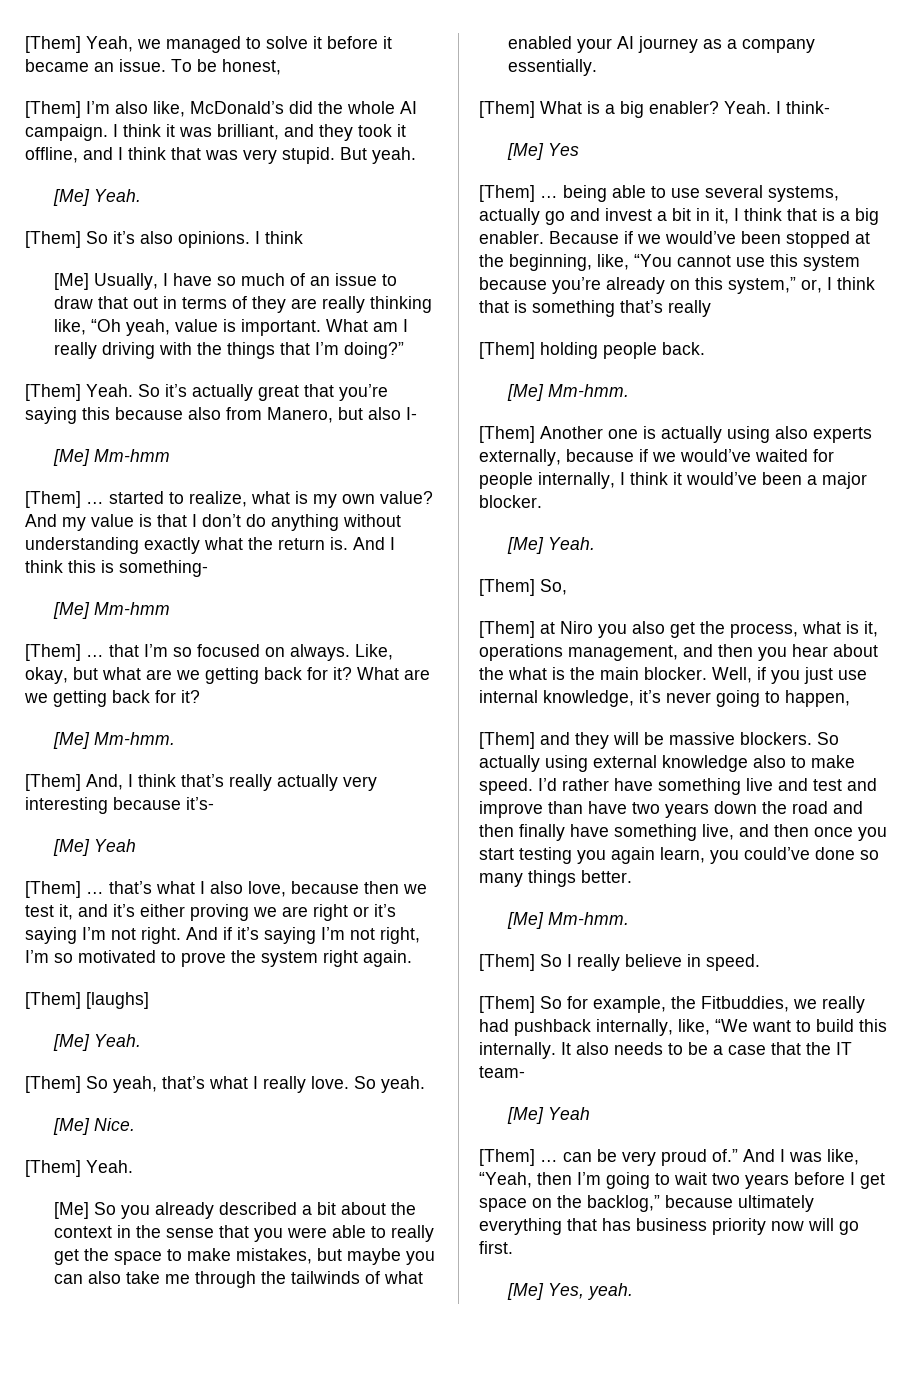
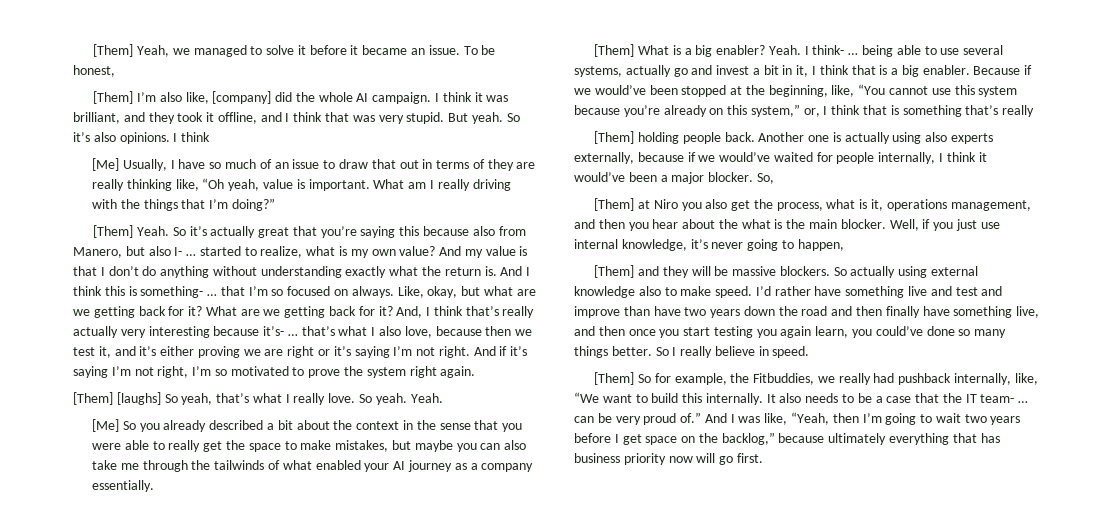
- [Them] I’m also like, McDonald’s did the whole AI campaign.
+ [Them] I’m also like, [company] did the whole AI campaign.
- But yeah.
- [Me] Yeah.
- [Them] So it’s also opinions.
+ But yeah. So it’s also opinions.
- So it’s actually great that you’re saying this because also from Manero, but also I-
- [Me] Mm-hmm
- [Them] … started to realize, what is my own value?
+ So it’s actually great that you’re saying this because also from Manero, but also I- … started to realize, what is my own value?
- And I think this is something-
- [Me] Mm-hmm
- [Them] … that I’m so focused on always.
+ And I think this is something- … that I’m so focused on always.
- What are we getting back for it?
- [Me] Mm-hmm.
- [Them] And, I think that’s really actually very interesting because it’s-
- [Me] Yeah
- [Them] … that’s what I also love, because then we test it, and it’s either proving we are right or it’s saying I’m not right.
+ What are we getting back for it? And, I think that’s really actually very interesting because it’s- … that’s what I also love, because then we test it, and it’s either proving we are right or it’s saying I’m not right.
- [Them] [laughs]
- [Me] Yeah.
- [Them] So yeah, that’s what I really love.
+ [Them] [laughs] So yeah, that’s what I really love.
- So yeah.
- [Me] Nice.
- [Them] Yeah.
+ So yeah. Yeah.
- I think-
- [Me] Yes
- [Them] … being able to use several systems, actually go and invest a bit in it, I think that is a big enabler.
+ I think- … being able to use several systems, actually go and invest a bit in it, I think that is a big enabler.
- [Them] holding people back.
- [Me] Mm-hmm.
- [Them] Another one is actually using also experts externally, because if we would’ve waited for people internally, I think it would’ve been a major blocker.
- [Me] Yeah.
- [Them] So,
+ [Them] holding people back. Another one is actually using also experts externally, because if we would’ve waited for people internally, I think it would’ve been a major blocker. So,
- I’d rather have something live and test and improve than have two years down the road and then finally have something live, and then once you start testing you again learn, you could’ve done so many things better.
- [Me] Mm-hmm.
- [Them] So I really believe in speed.
+ I’d rather have something live and test and improve than have two years down the road and then finally have something live, and then once you start testing you again learn, you could’ve done so many things better. So I really believe in speed.
- It also needs to be a case that the IT team-
- [Me] Yeah
- [Them] … can be very proud of.”
+ It also needs to be a case that the IT team- … can be very proud of.”
- [Me] Yes, yeah.

